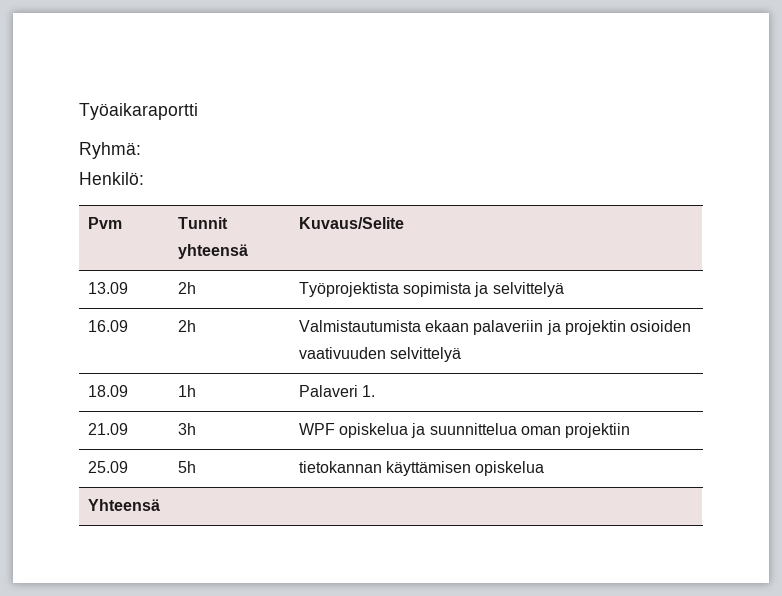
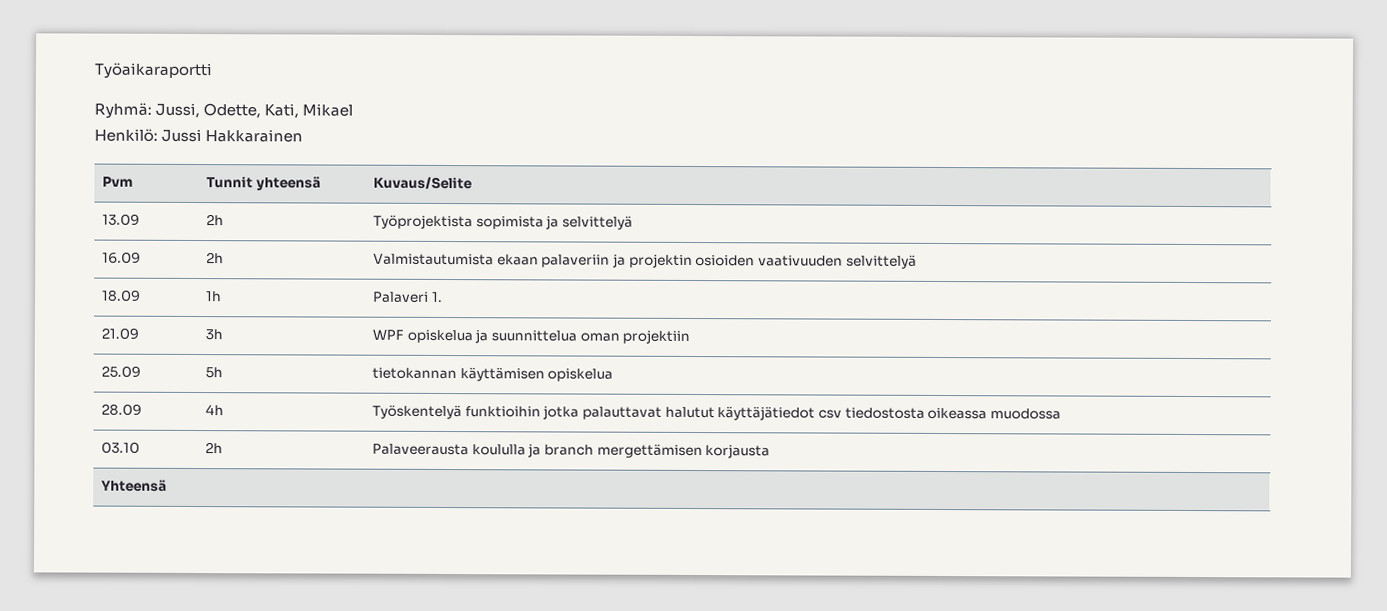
- Ryhmä:
+ Ryhmä: Jussi, Odette, Kati, Mikael
- Henkilö:
+ Henkilö: Jussi Hakkarainen
+ 28.09 | 4h | Työskentelyä funktioihin jotka palauttavat halutut käyttäjätiedot csv tiedostosta oikeassa muodossa
+ 03.10 | 2h | Palaveerausta koululla ja branch mergettämisen korjausta

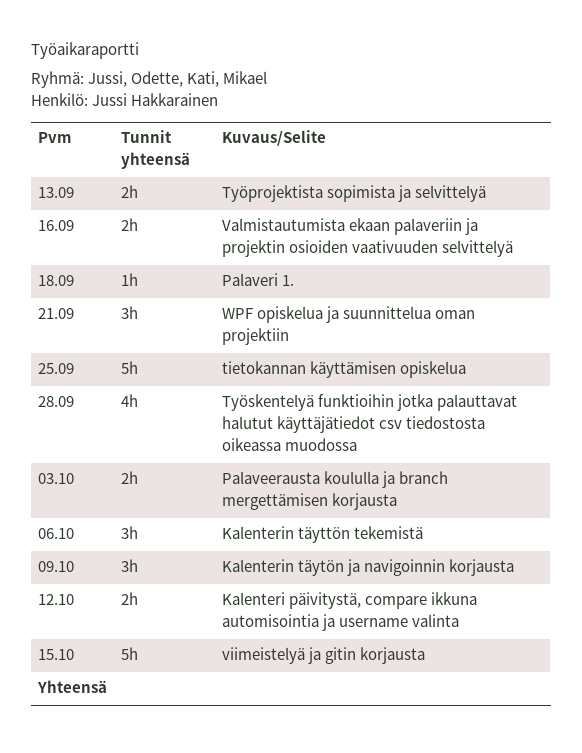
+ 06.10 | 3h | Kalenterin täyttön tekemistä
+ 09.10 | 3h | Kalenterin täytön ja navigoinnin korjausta
+ 12.10 | 2h | Kalenteri päivitystä, compare ikkuna automisointia ja username valinta
+ 15.10 | 5h | viimeistelyä ja gitin korjausta

